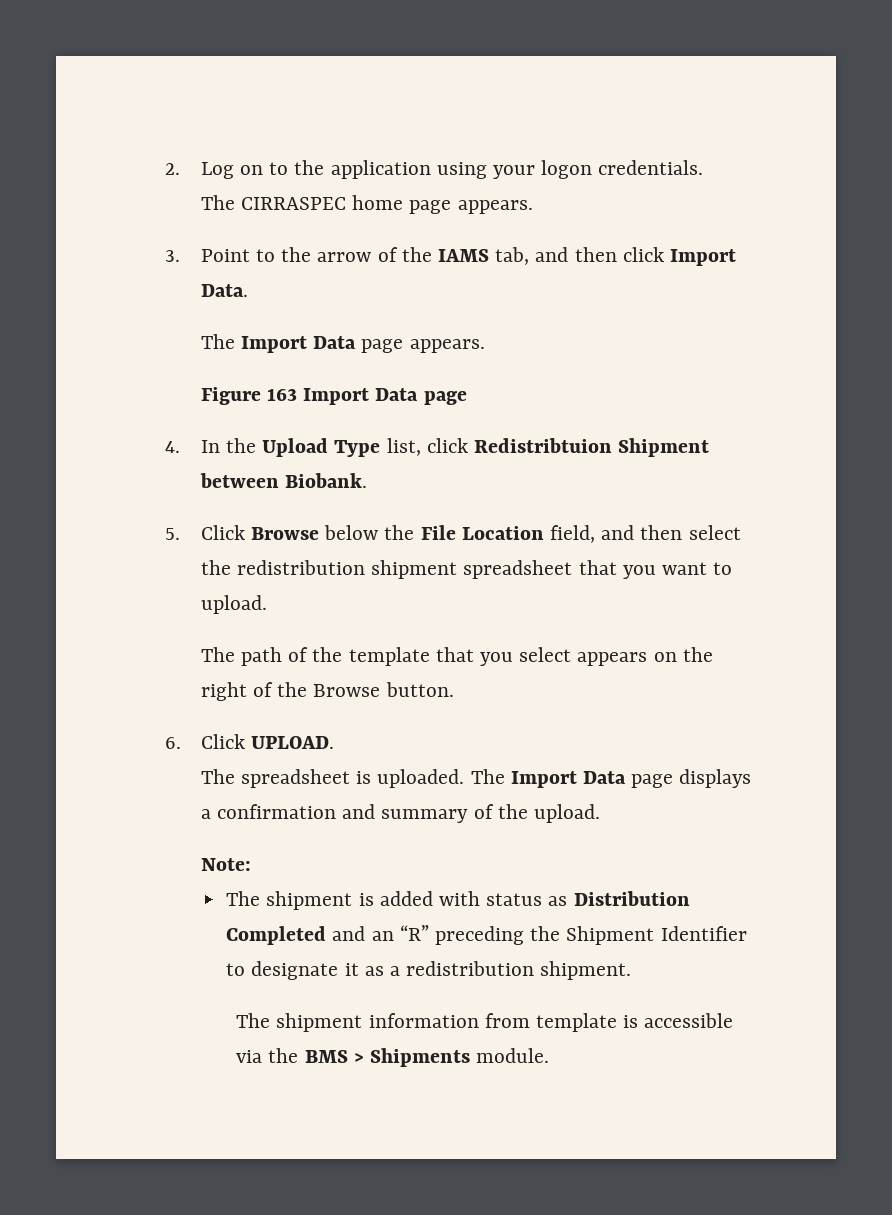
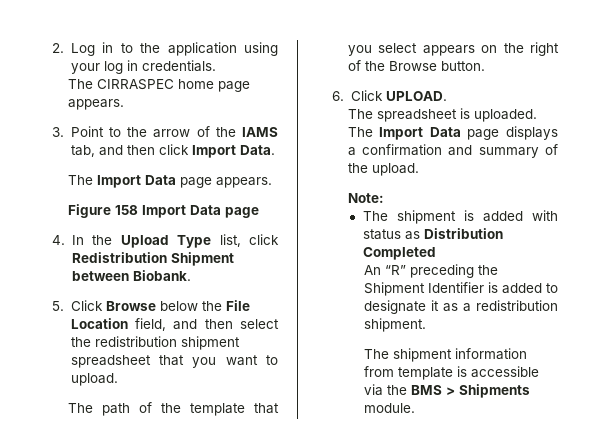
- 2. Log on to the application using your logon credentials.
+ 2. Log in to the application using your log in credentials.
- Figure 163 Import Data page
+ Figure 158 Import Data page
- 4. In the Upload Type list, click Redistribtuion Shipment between Biobank.
+ 4. In the Upload Type list, click Redistribution Shipment between Biobank.
- The shipment is added with status as Distribution Completed and an “R” preceding the Shipment Identifier to designate it as a redistribution shipment.
+ The shipment is added with status as Distribution Completed
+ An “R” preceding the Shipment Identifier is added to designate it as a redistribution shipment.

